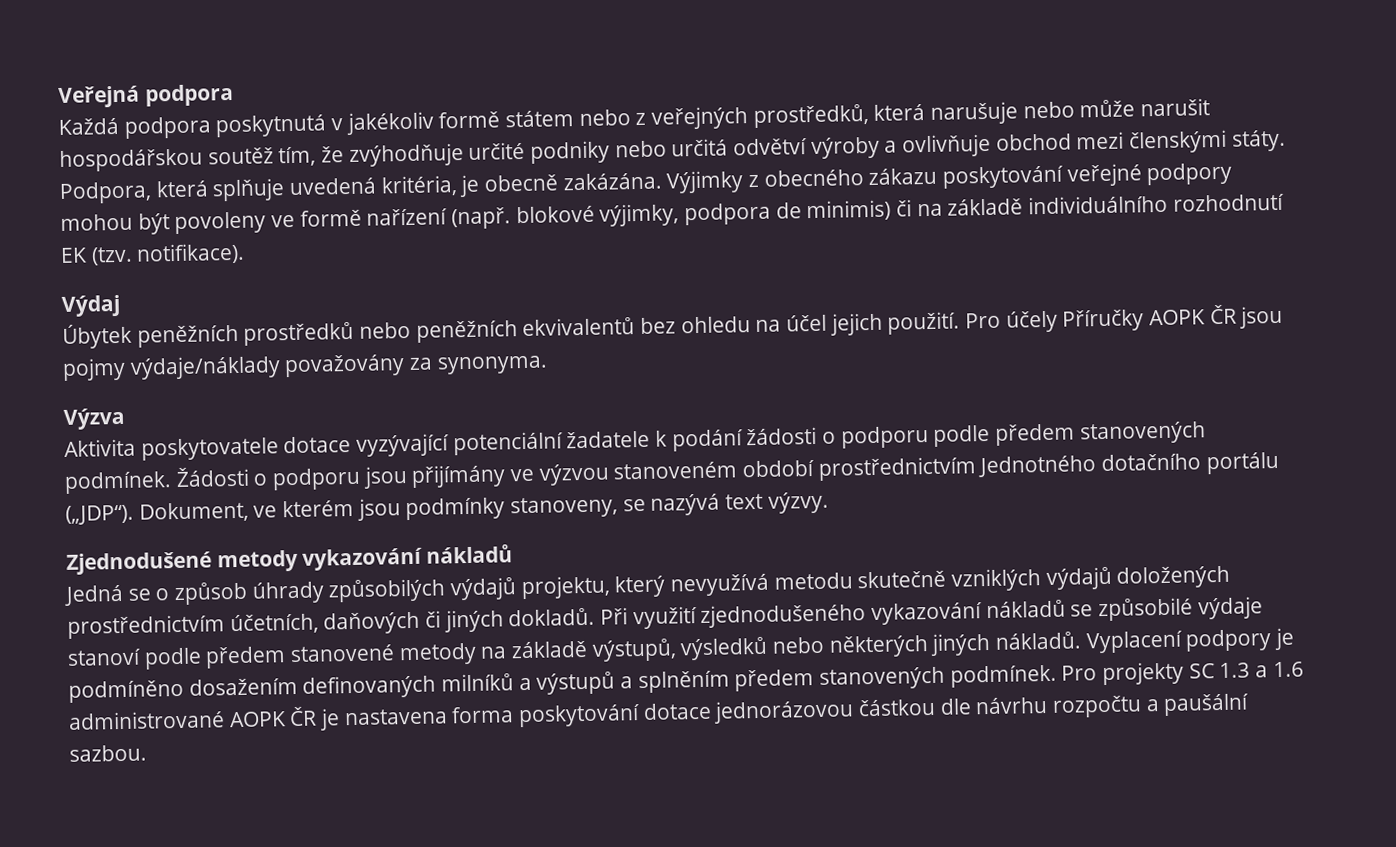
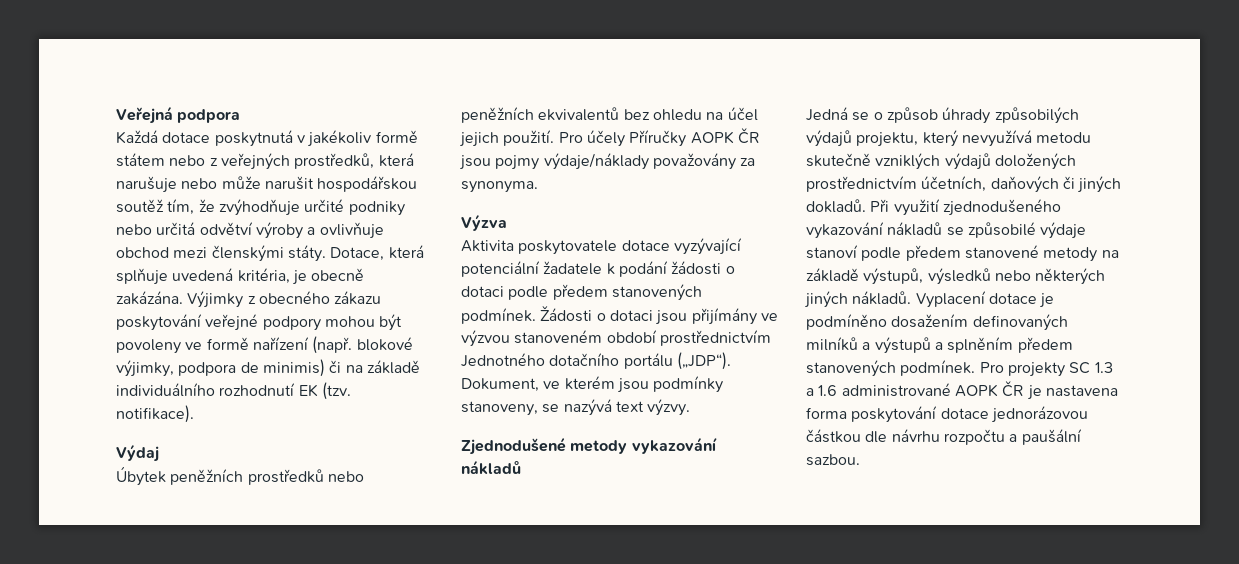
- Každá podpora poskytnutá v jakékoliv formě státem nebo z veřejných prostředků, která narušuje nebo může narušit hospodářskou soutěž tím, že zvýhodňuje určité podniky nebo určitá odvětví výroby a ovlivňuje obchod mezi členskými státy.
+ Každá dotace poskytnutá v jakékoliv formě státem nebo z veřejných prostředků, která narušuje nebo může narušit hospodářskou soutěž tím, že zvýhodňuje určité podniky nebo určitá odvětví výroby a ovlivňuje obchod mezi členskými státy.
- Podpora, která splňuje uvedená kritéria, je obecně zakázána.
+ Dotace, která splňuje uvedená kritéria, je obecně zakázána.
- Aktivita poskytovatele dotace vyzývající potenciální žadatele k podání žádosti o podporu podle předem stanovených podmínek.
+ Aktivita poskytovatele dotace vyzývající potenciální žadatele k podání žádosti o dotaci podle předem stanovených podmínek.
- Žádosti o podporu jsou přijímány ve výzvou stanoveném období prostřednictvím Jednotného dotačního portálu („JDP“).
+ Žádosti o dotaci jsou přijímány ve výzvou stanoveném období prostřednictvím Jednotného dotačního portálu („JDP“).
- Vyplacení podpory je podmíněno dosažením definovaných milníků a výstupů a splněním předem stanovených podmínek.
+ Vyplacení dotace je podmíněno dosažením definovaných milníků a výstupů a splněním předem stanovených podmínek.

